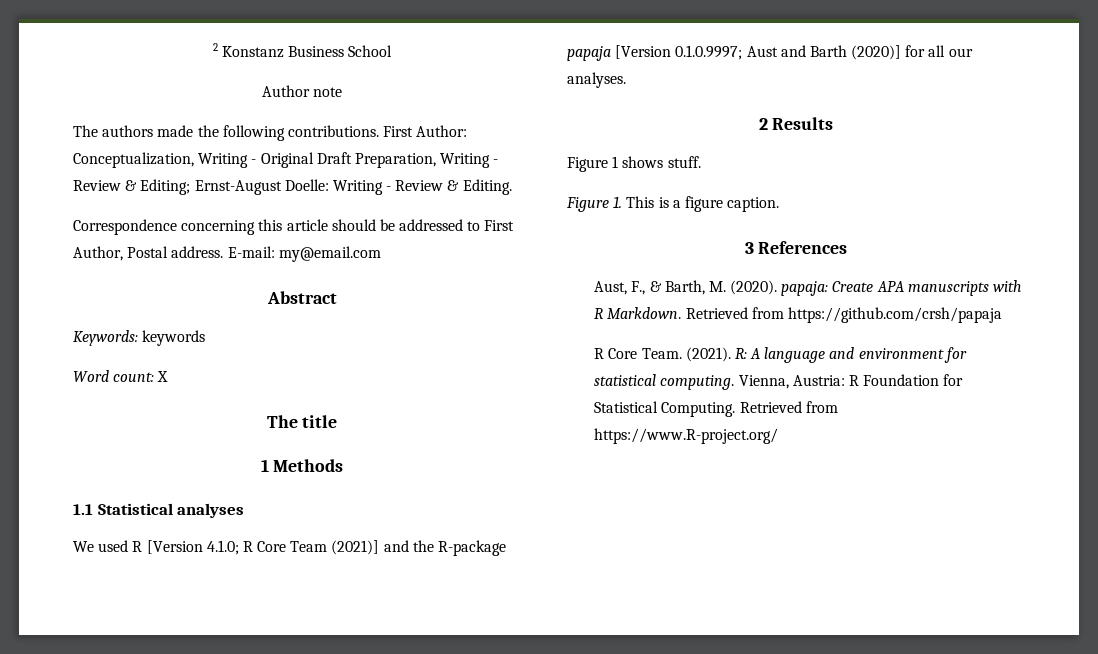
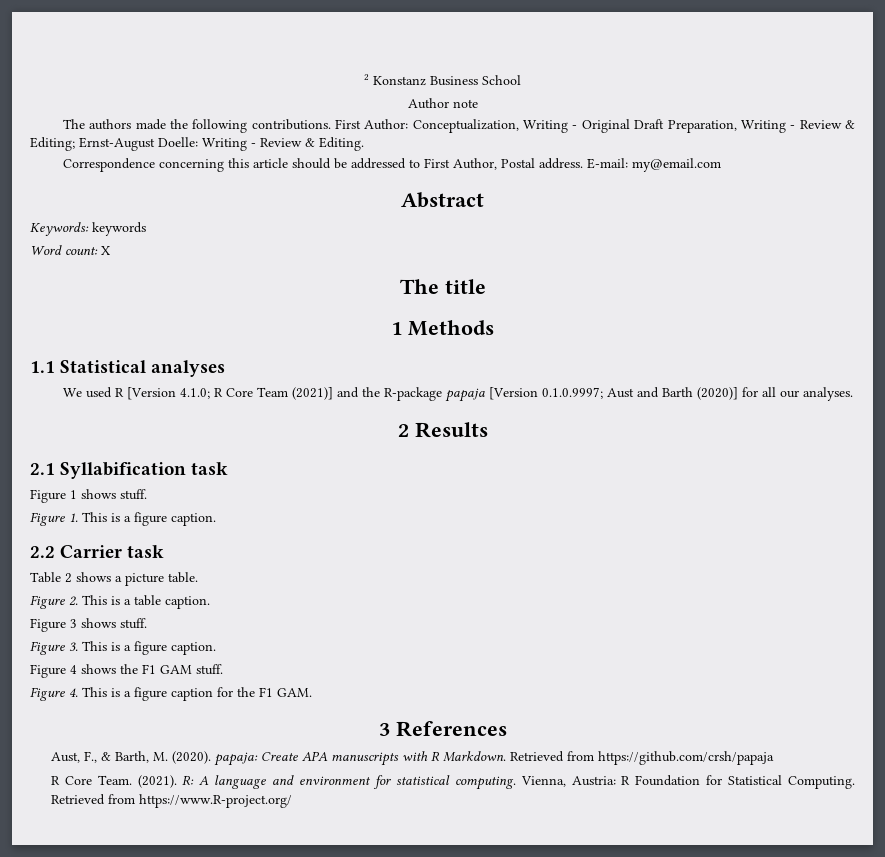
+ 2.1 Syllabification task
+ 2.2 Carrier task
+ Table 2 shows a picture table.
+ Figure 2. This is a table caption.
+ Figure 3 shows stuff.
+ Figure 3. This is a figure caption.
+ Figure 4 shows the F1 GAM stuff.
+ Figure 4. This is a figure caption for the F1 GAM.

